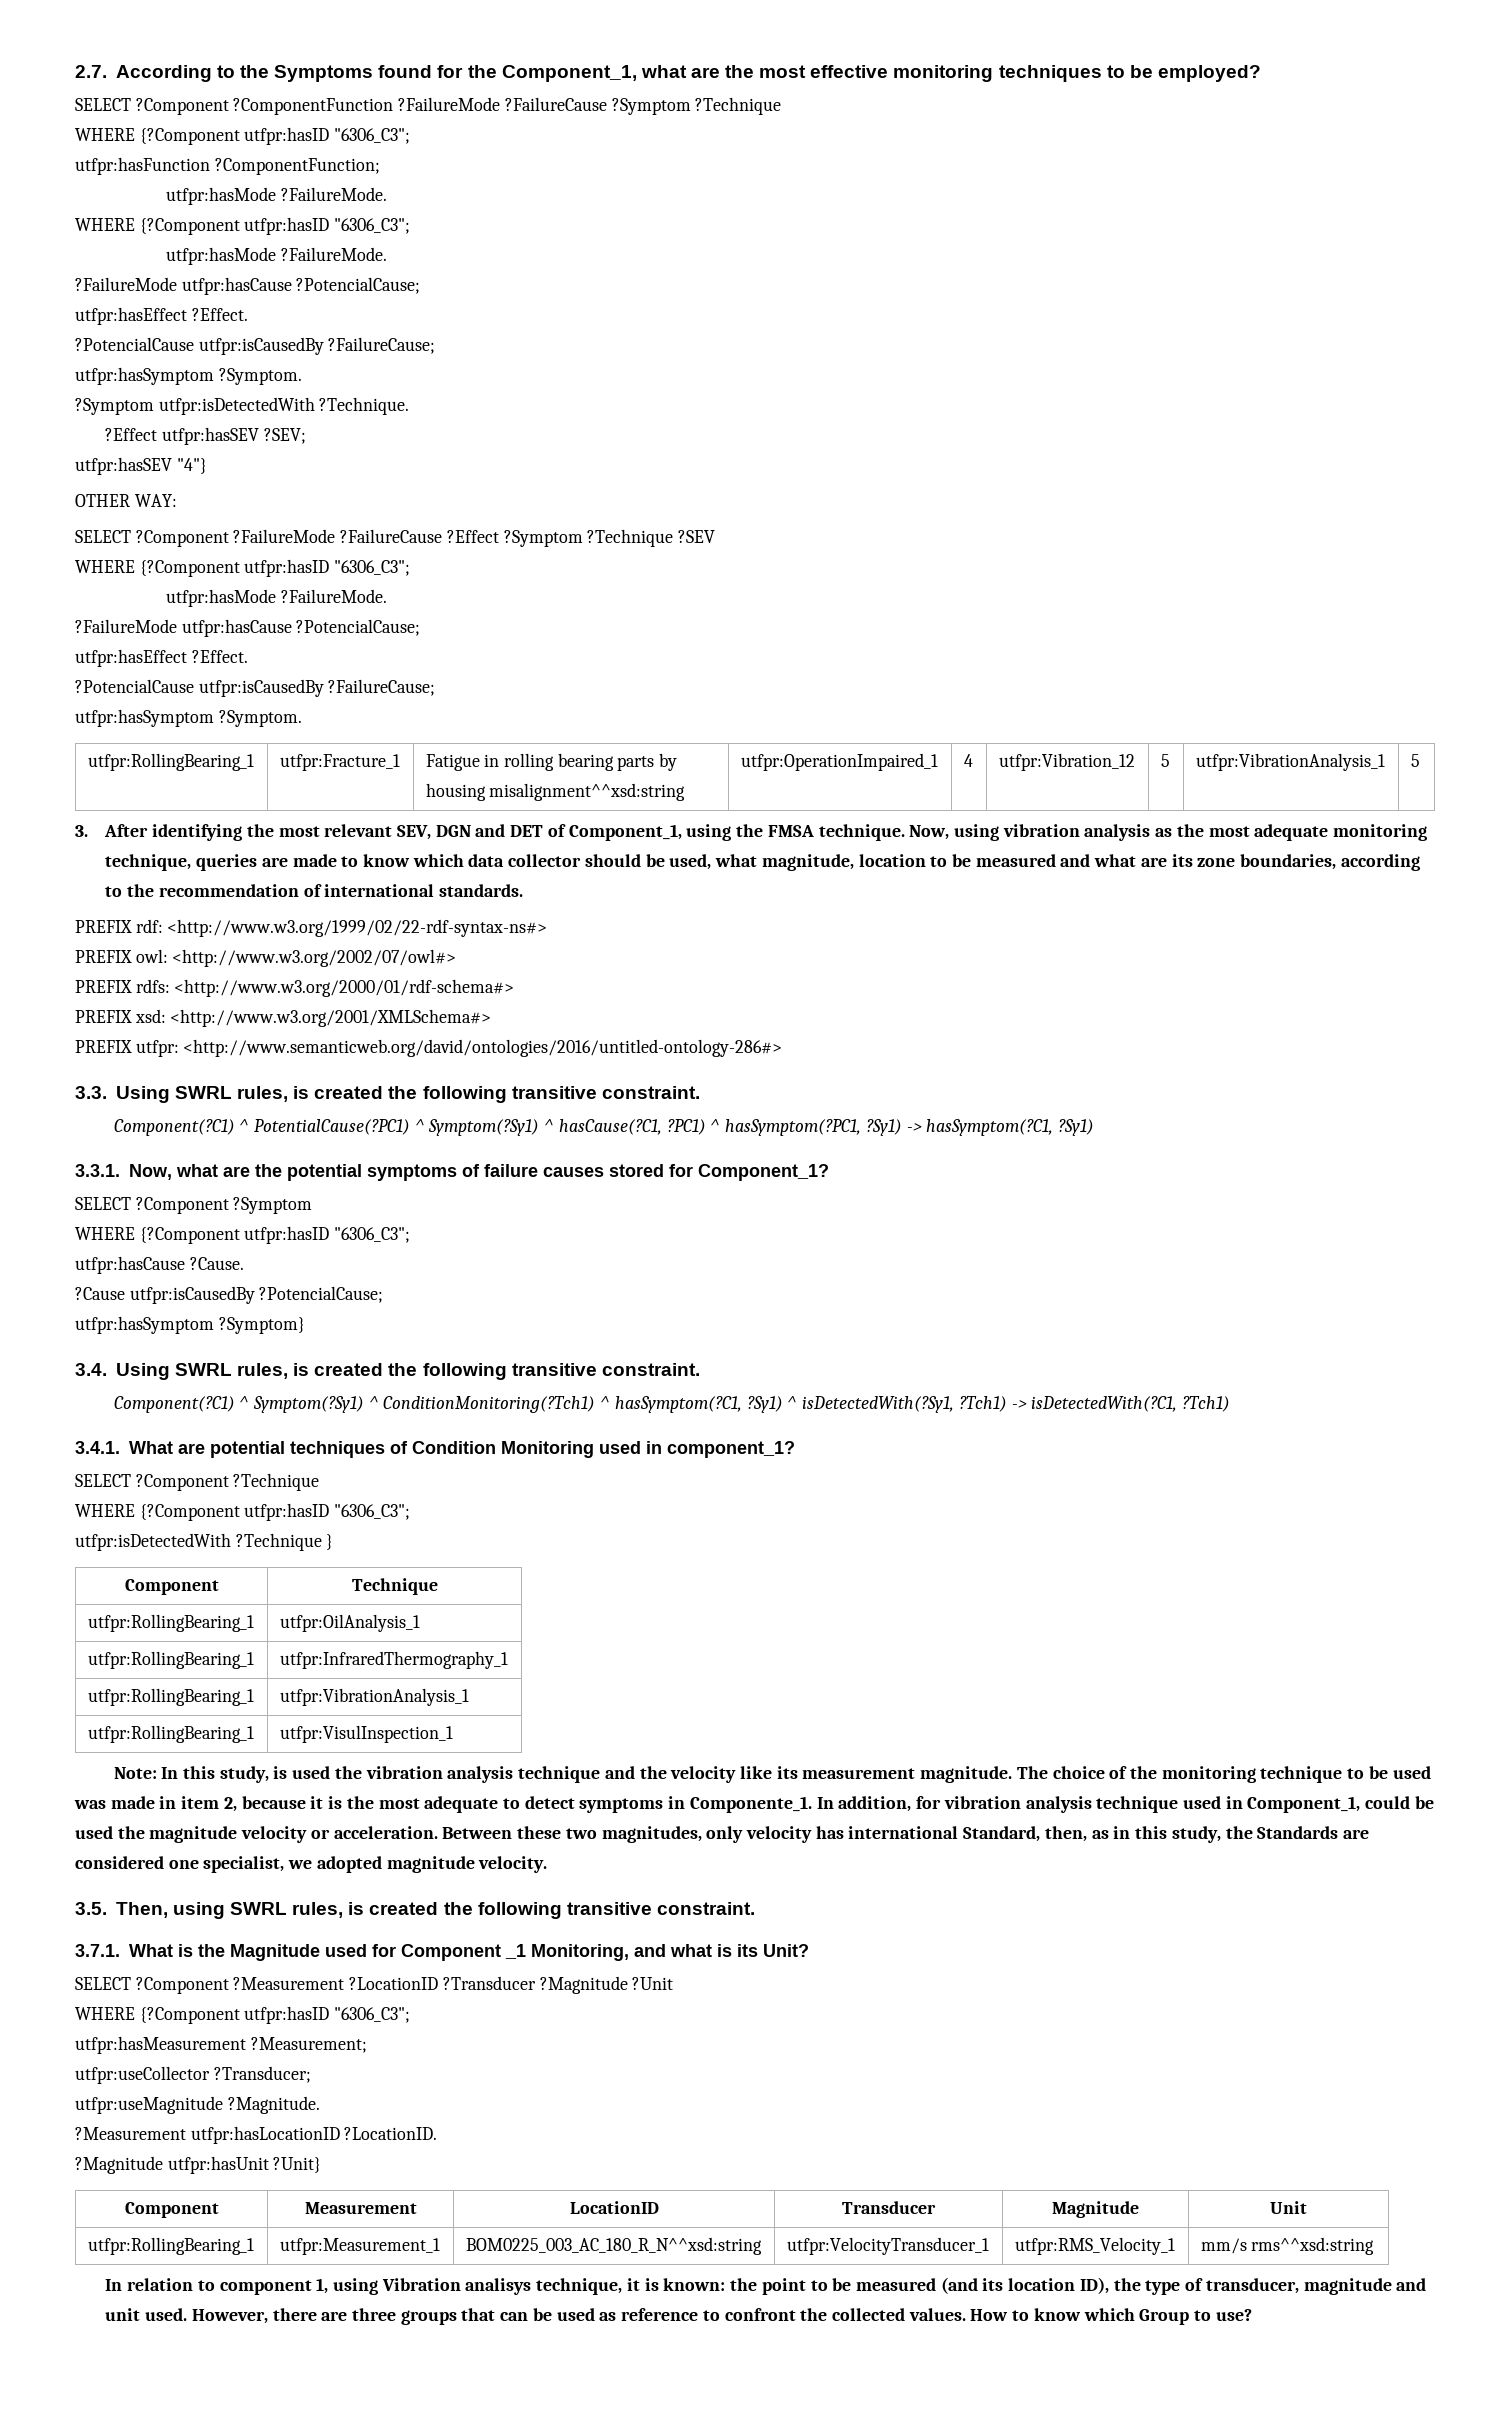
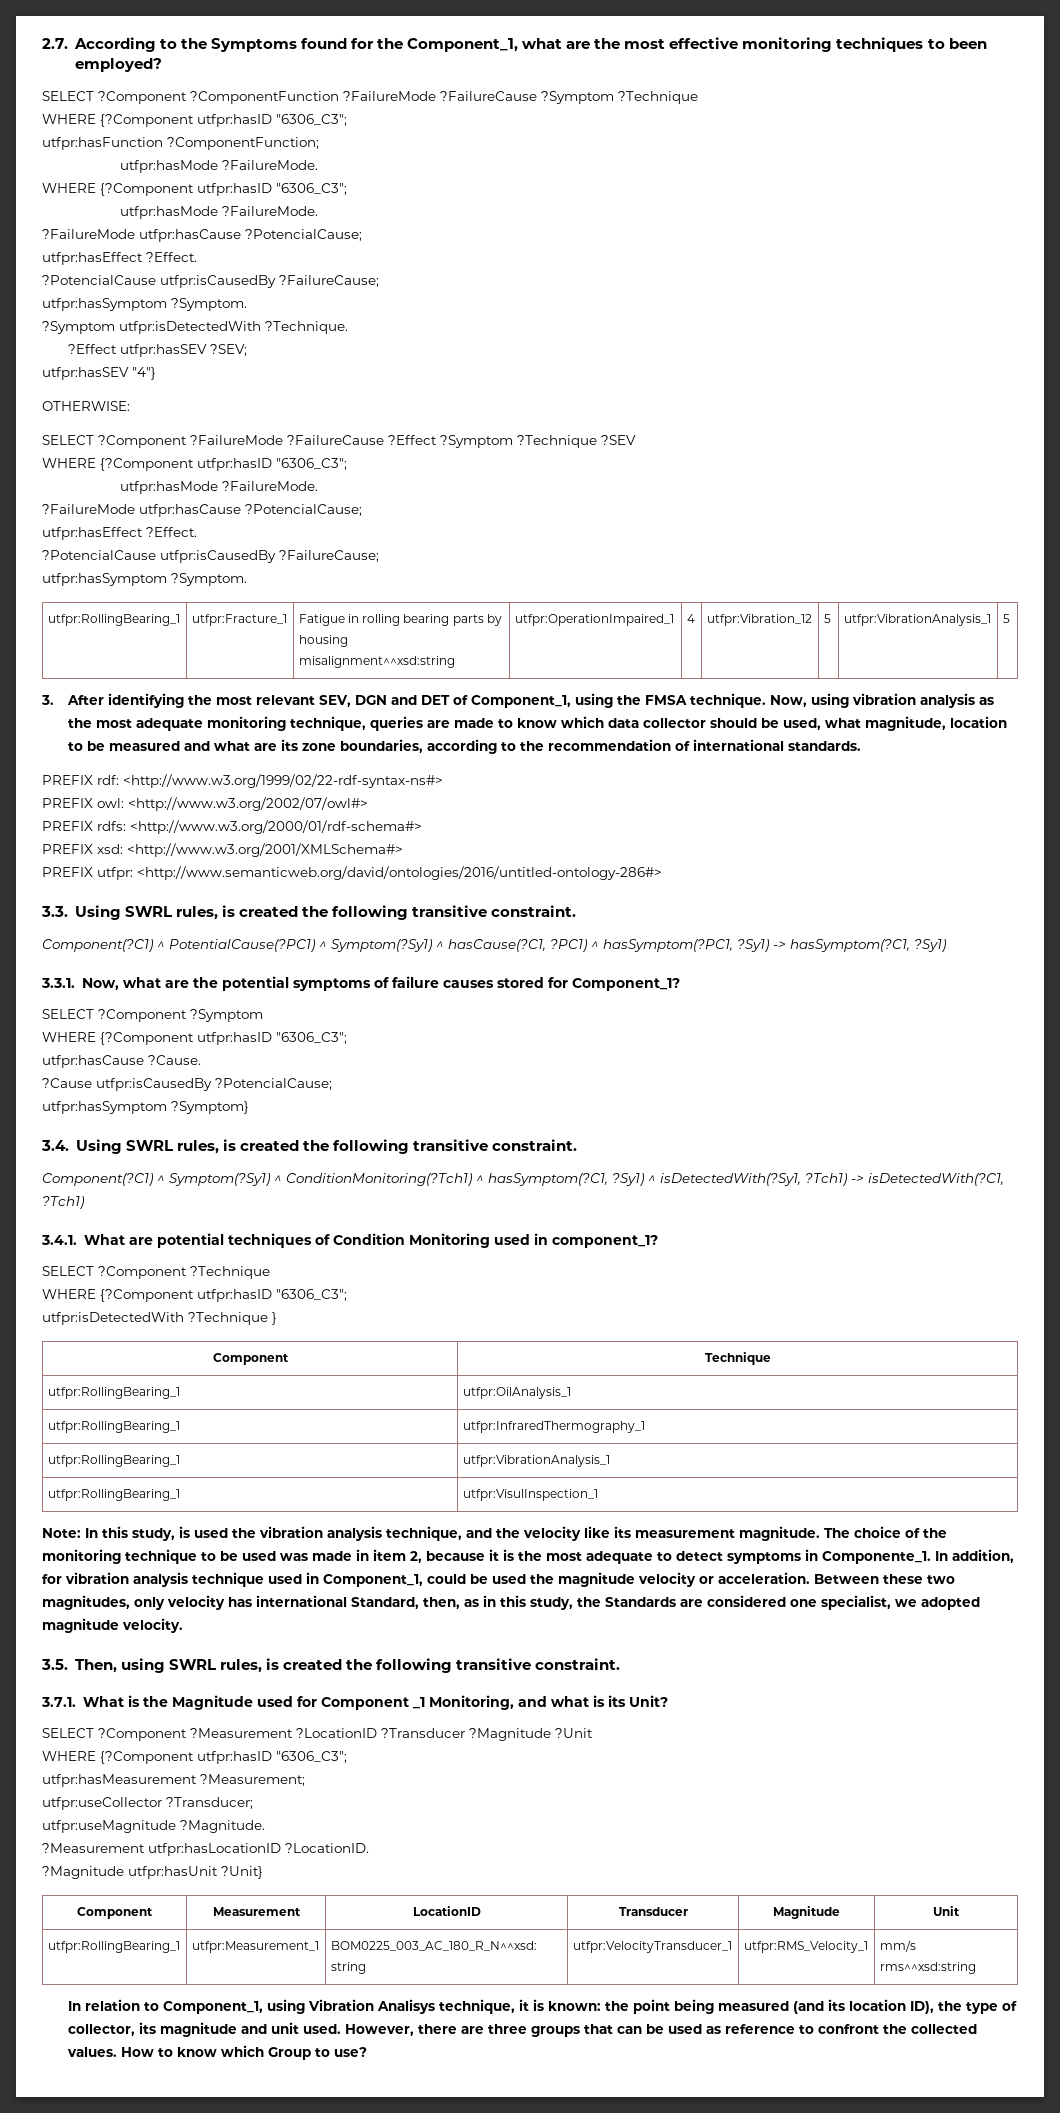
- 2.7. According to the Symptoms found for the Component_1, what are the most effective monitoring techniques to be employed?
+ 2.7. According to the Symptoms found for the Component_1, what are the most effective monitoring techniques to been employed?
- OTHER WAY:
+ OTHERWISE:
- Note: In this study, is used the vibration analysis technique and the velocity like its measurement magnitude.
+ Note: In this study, is used the vibration analysis technique, and the velocity like its measurement magnitude.
- In relation to component 1, using Vibration analisys technique, it is known: the point to be measured (and its location ID), the type of transducer, magnitude and unit used.
+ In relation to Component_1, using Vibration Analisys technique, it is known: the point being measured (and its location ID), the type of collector, its magnitude and unit used.

